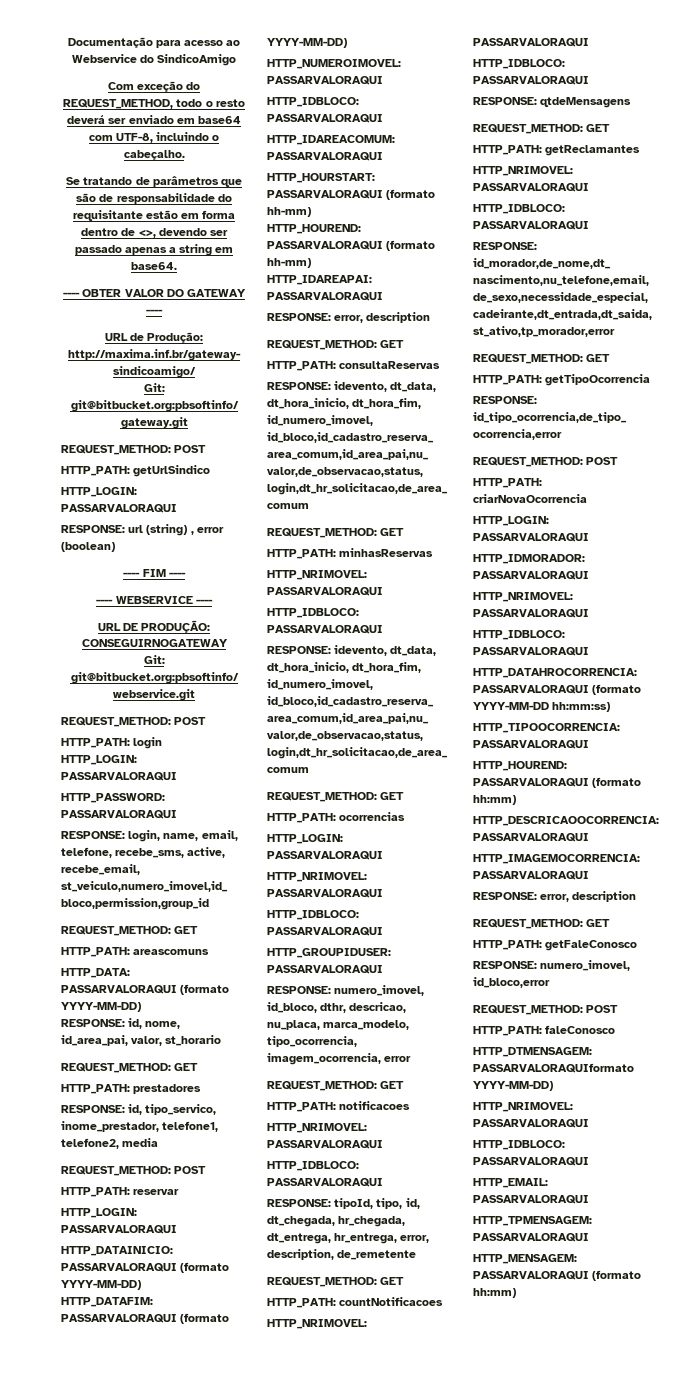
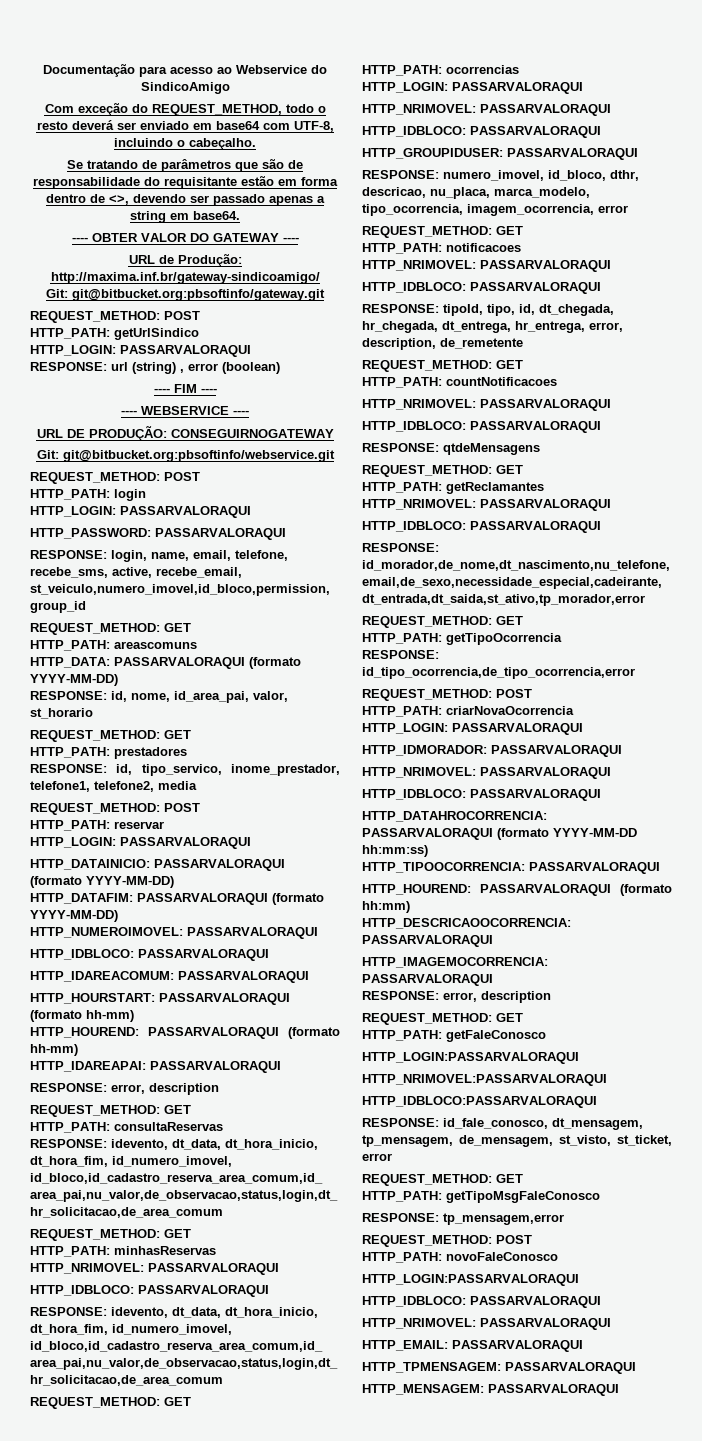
  HTTP_PATH: getFaleConosco
- RESPONSE: numero_imovel, id_bloco,error
+ HTTP_LOGIN:PASSARVALORAQUI
+ HTTP_NRIMOVEL:PASSARVALORAQUI
+ HTTP_IDBLOCO:PASSARVALORAQUI
+ RESPONSE: id_fale_conosco, dt_mensagem, tp_mensagem, de_mensagem, st_visto, st_ticket, error
+ REQUEST_METHOD: GET
+ HTTP_PATH: getTipoMsgFaleConosco
+ RESPONSE: tp_mensagem,error
  REQUEST_METHOD: POST
- HTTP_PATH: faleConosco
- HTTP_DTMENSAGEM: PASSARVALORAQUIformato YYYY-MM-DD)
+ HTTP_PATH: novoFaleConosco
+ HTTP_LOGIN:PASSARVALORAQUI
+ HTTP_IDBLOCO: PASSARVALORAQUI
  HTTP_NRIMOVEL: PASSARVALORAQUI
- HTTP_IDBLOCO: PASSARVALORAQUI
- HTTP_MENSAGEM: PASSARVALORAQUI (formato hh:mm)
+ HTTP_MENSAGEM: PASSARVALORAQUI

